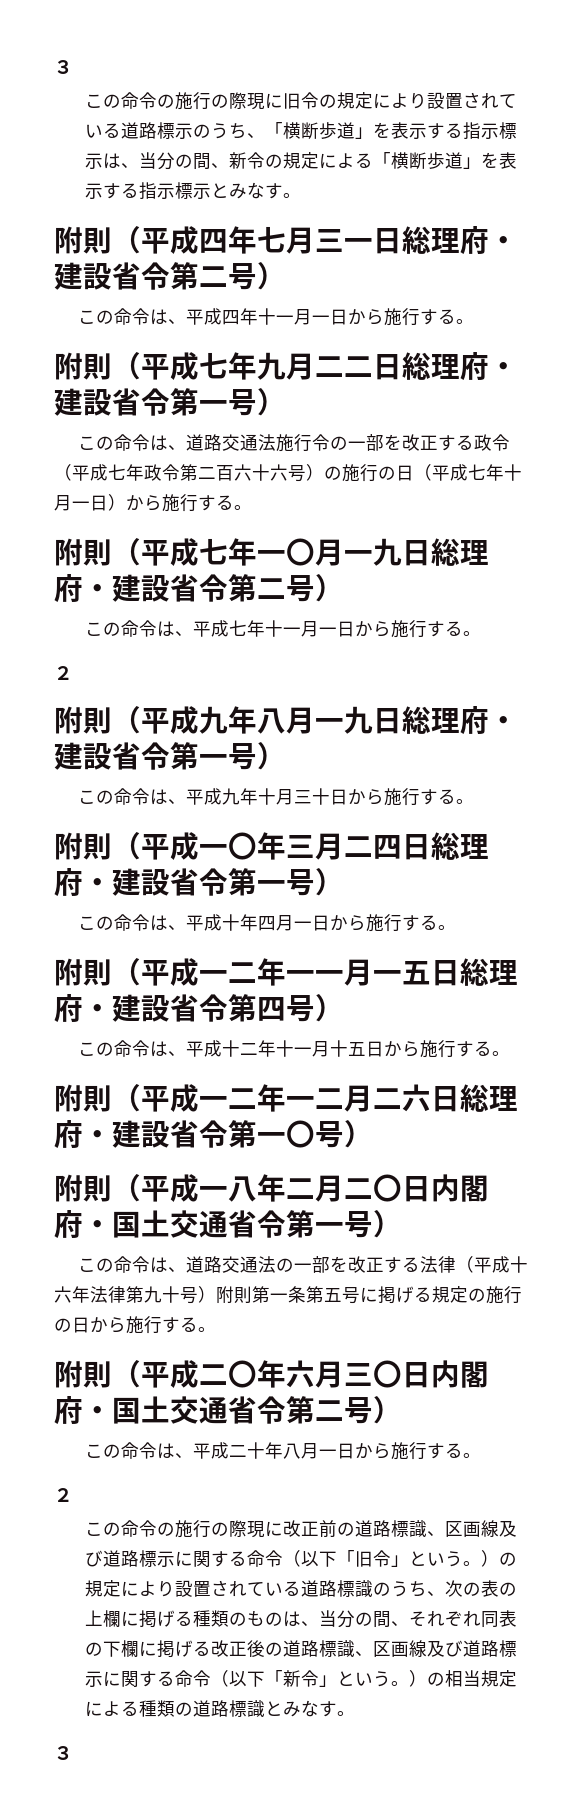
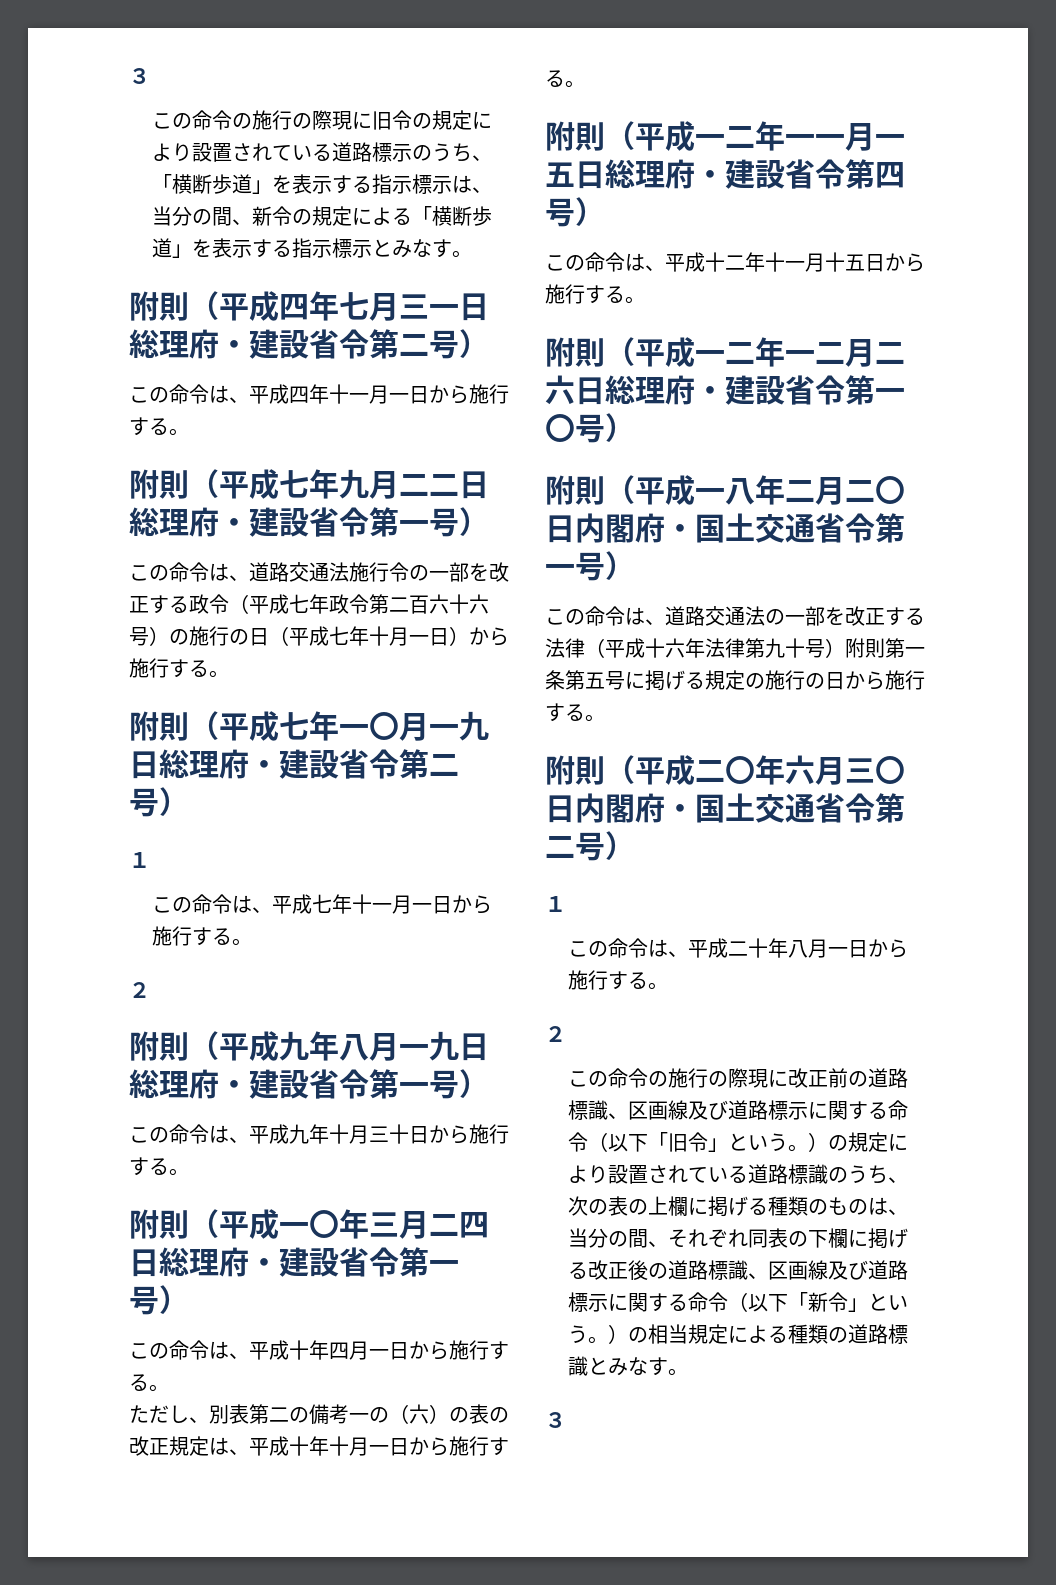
  附則（平成七年一〇月一九日総理府・建設省令第二号）
+ １
+ ただし、別表第二の備考一の（六）の表の改正規定は、平成十年十月一日から施行する。
  附則（平成二〇年六月三〇日内閣府・国土交通省令第二号）
+ １

